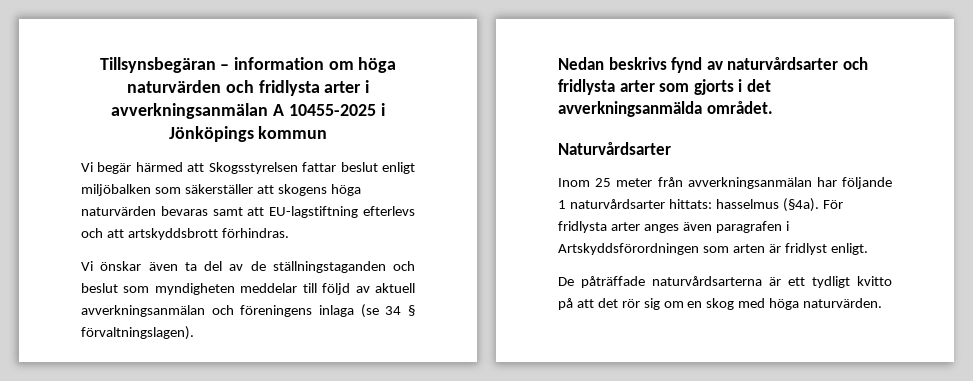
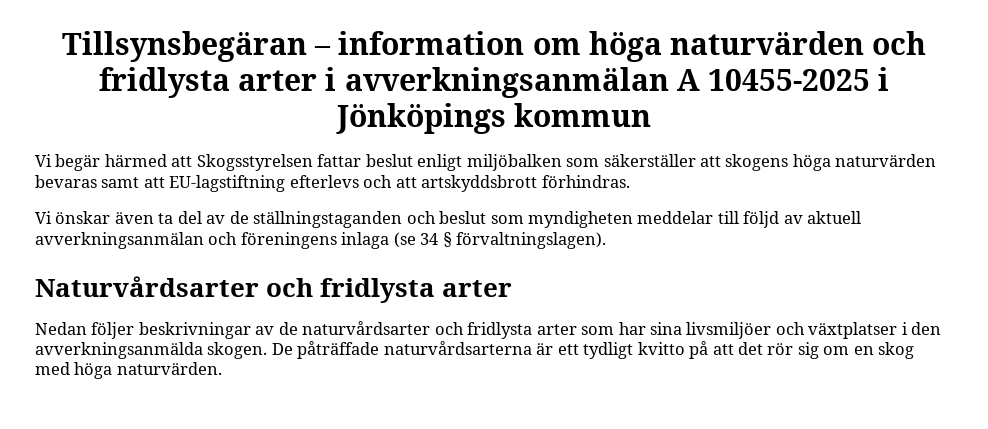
- Nedan beskrivs fynd av naturvårdsarter och fridlysta arter som gjorts i det avverkningsanmälda området.
- Naturvårdsarter
- Inom 25 meter från avverkningsanmälan har följande 1 naturvårdsarter hittats: hasselmus (§4a). För fridlysta arter anges även paragrafen i Artskyddsförordningen som arten är fridlyst enligt.
- De påträffade naturvårdsarterna är ett tydligt kvitto på att det rör sig om en skog med höga naturvärden.
+ Naturvårdsarter och fridlysta arter
+ Nedan följer beskrivningar av de naturvårdsarter och fridlysta arter som har sina livsmiljöer och växtplatser i den avverkningsanmälda skogen. De påträffade naturvårdsarterna är ett tydligt kvitto på att det rör sig om en skog med höga naturvärden.

